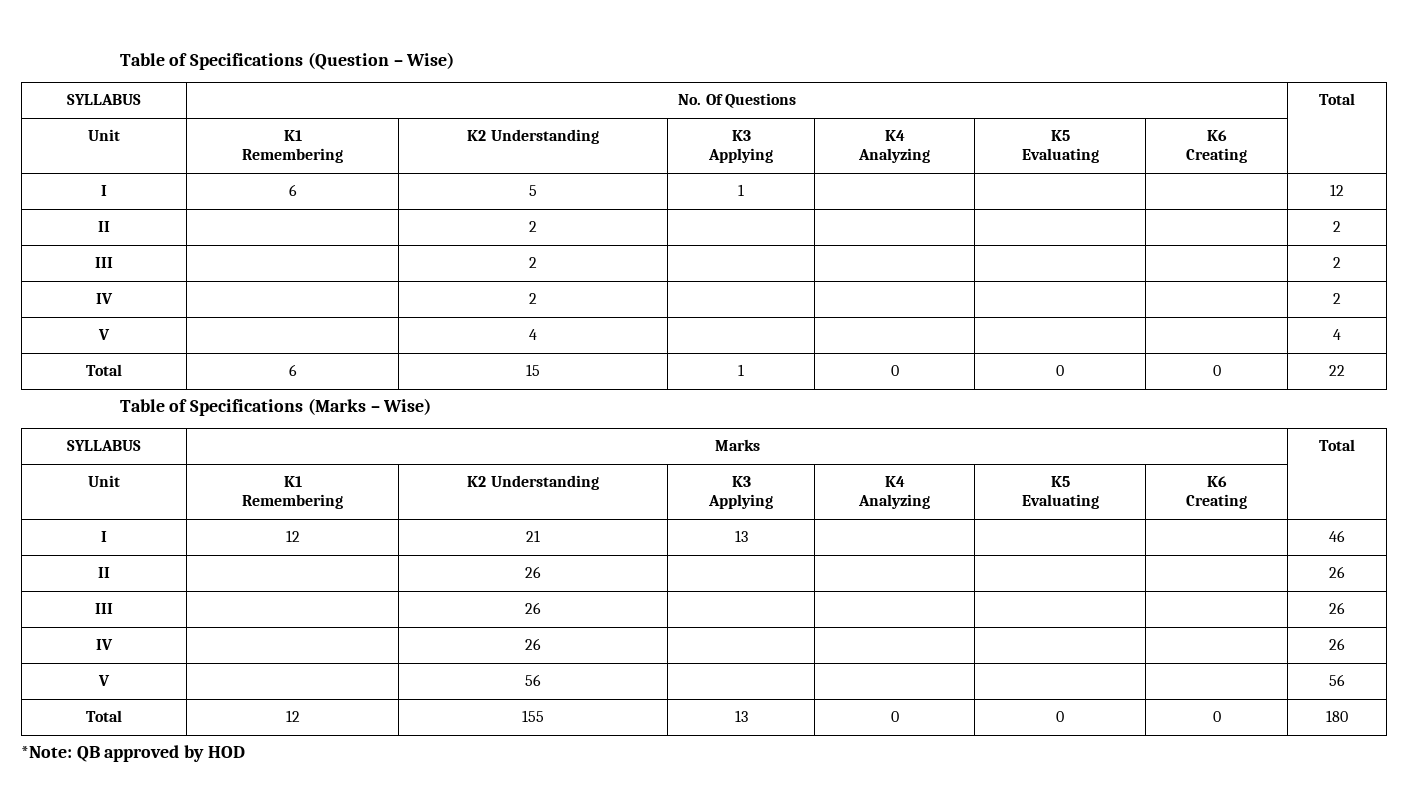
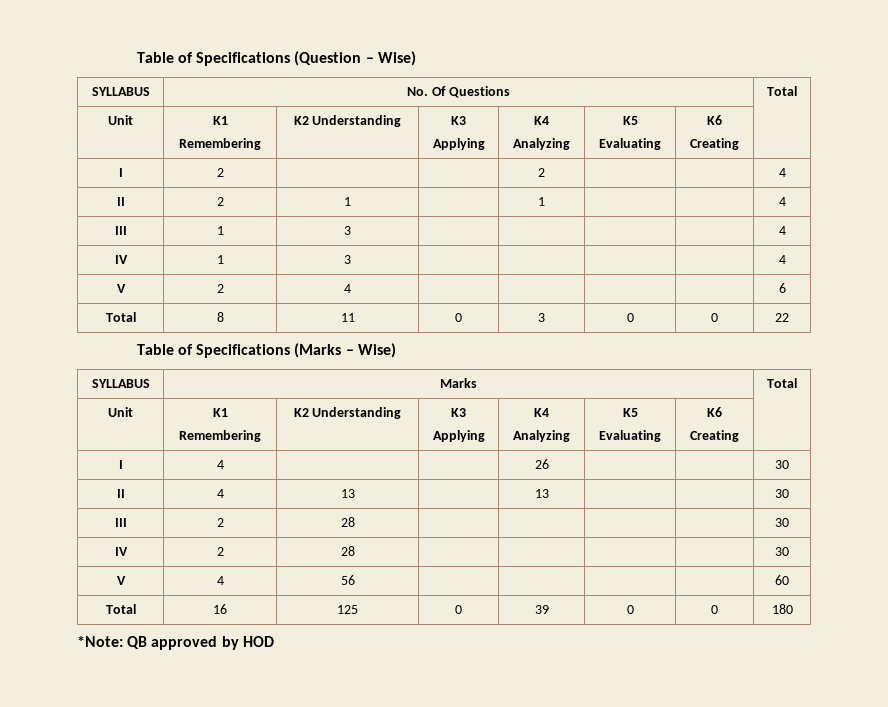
- I | 6 | 5 | 1 | | | | 12
- II | | 2 | | | | | 2
- III | | 2 | | | | | 2
- IV | | 2 | | | | | 2
- V | | 4 | | | | | 4
- Total | 6 | 15 | 1 | 0 | 0 | 0 | 22
+ I | 2 | | | 2 | | | 4
+ II | 2 | 1 | | 1 | | | 4
+ III | 1 | 3 | | | | | 4
+ IV | 1 | 3 | | | | | 4
+ V | 2 | 4 | | | | | 6
+ Total | 8 | 11 | 0 | 3 | 0 | 0 | 22
- I | 12 | 21 | 13 | | | | 46
- II | | 26 | | | | | 26
- III | | 26 | | | | | 26
- IV | | 26 | | | | | 26
- V | | 56 | | | | | 56
- Total | 12 | 155 | 13 | 0 | 0 | 0 | 180
+ I | 4 | | | 26 | | | 30
+ II | 4 | 13 | | 13 | | | 30
+ III | 2 | 28 | | | | | 30
+ IV | 2 | 28 | | | | | 30
+ V | 4 | 56 | | | | | 60
+ Total | 16 | 125 | 0 | 39 | 0 | 0 | 180

